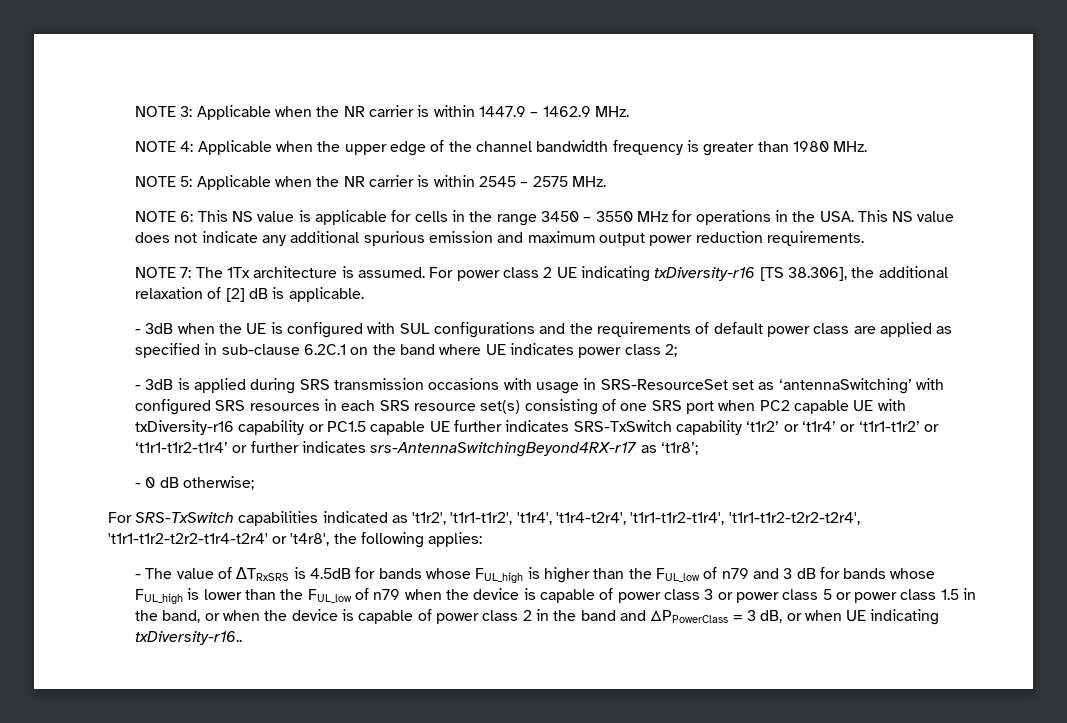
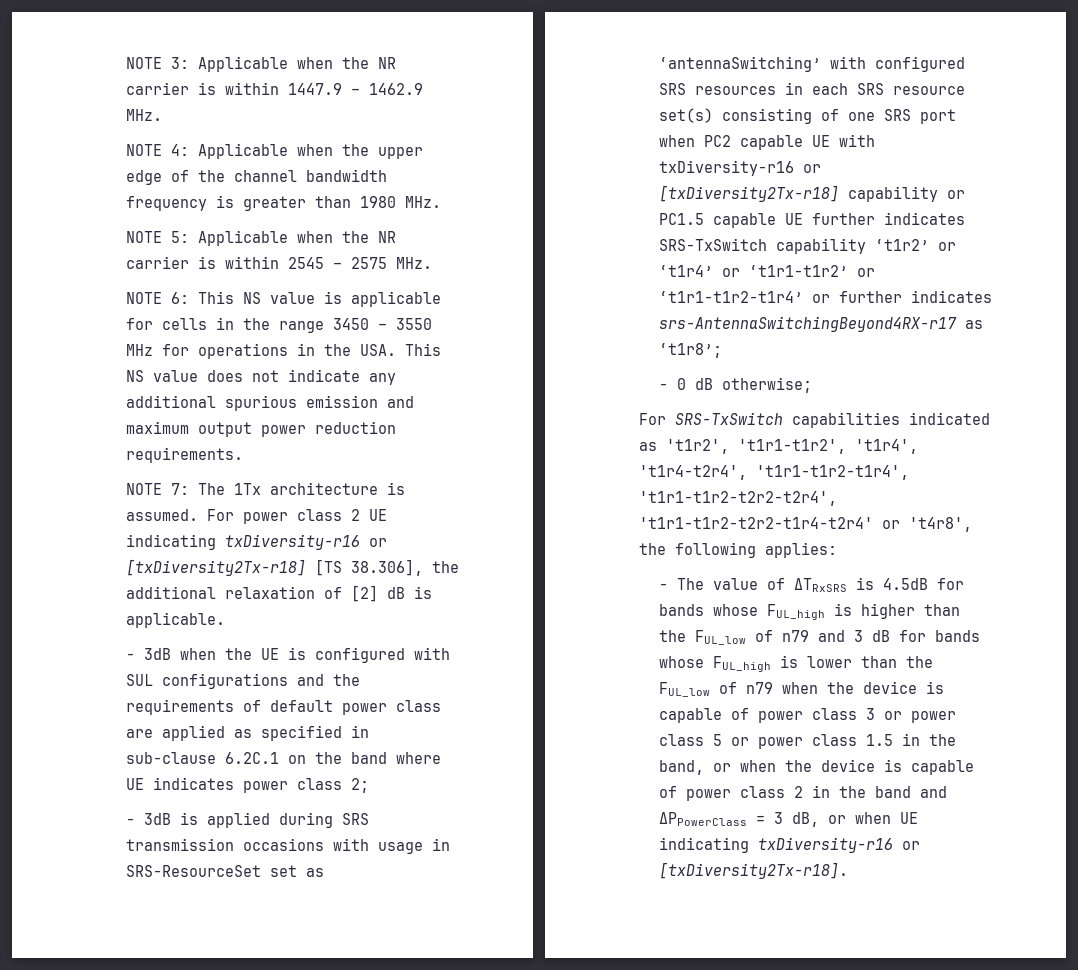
- For power class 2 UE indicating txDiversity-r16 [TS 38.306], the additional relaxation of [2] dB is applicable.
+ For power class 2 UE indicating txDiversity-r16 or [txDiversity2Tx-r18] [TS 38.306], the additional relaxation of [2] dB is applicable.
- - 3dB is applied during SRS transmission occasions with usage in SRS-ResourceSet set as ‘antennaSwitching’ with configured SRS resources in each SRS resource set(s) consisting of one SRS port when PC2 capable UE with txDiversity-r16 capability or PC1.5 capable UE further indicates SRS-TxSwitch capability ‘t1r2’ or ‘t1r4’ or ‘t1r1-t1r2’ or ‘t1r1-t1r2-t1r4’ or further indicates srs-AntennaSwitchingBeyond4RX-r17 as ‘t1r8’;
+ - 3dB is applied during SRS transmission occasions with usage in SRS-ResourceSet set as ‘antennaSwitching’ with configured SRS resources in each SRS resource set(s) consisting of one SRS port when PC2 capable UE with txDiversity-r16 or [txDiversity2Tx-r18] capability or PC1.5 capable UE further indicates SRS-TxSwitch capability ‘t1r2’ or ‘t1r4’ or ‘t1r1-t1r2’ or ‘t1r1-t1r2-t1r4’ or further indicates srs-AntennaSwitchingBeyond4RX-r17 as ‘t1r8’;
- - The value of ∆TRxSRS is 4.5dB for bands whose FUL_high is higher than the FUL_low of n79 and 3 dB for bands whose FUL_high is lower than the FUL_low of n79 when the device is capable of power class 3 or power class 5 or power class 1.5 in the band, or when the device is capable of power class 2 in the band and ΔPPowerClass = 3 dB, or when UE indicating txDiversity-r16..
+ - The value of ∆TRxSRS is 4.5dB for bands whose FUL_high is higher than the FUL_low of n79 and 3 dB for bands whose FUL_high is lower than the FUL_low of n79 when the device is capable of power class 3 or power class 5 or power class 1.5 in the band, or when the device is capable of power class 2 in the band and ΔPPowerClass = 3 dB, or when UE indicating txDiversity-r16 or [txDiversity2Tx-r18].

